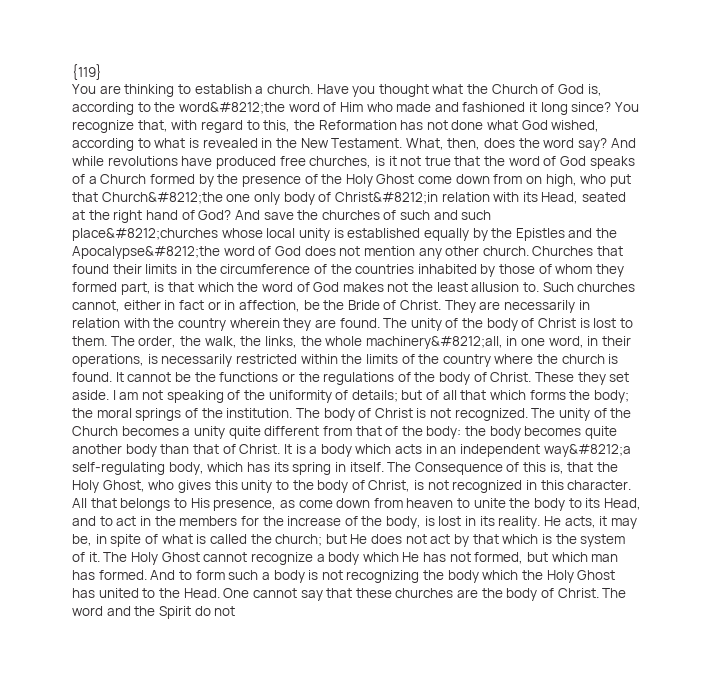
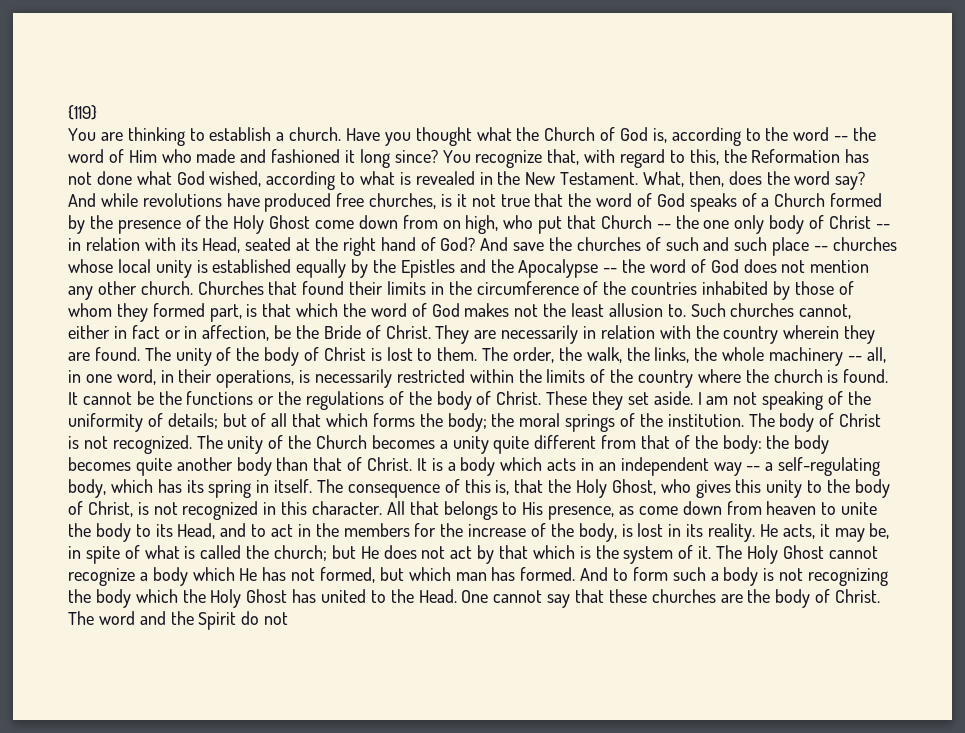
- Have you thought what the Church of God is, according to the word&#8212;the word of Him who made and fashioned it long since?
+ Have you thought what the Church of God is, according to the word -- the word of Him who made and fashioned it long since?
- And while revolutions have produced free churches, is it not true that the word of God speaks of a Church formed by the presence of the Holy Ghost come down from on high, who put that Church&#8212;the one only body of Christ&#8212;in relation with its Head, seated at the right hand of God?
+ And while revolutions have produced free churches, is it not true that the word of God speaks of a Church formed by the presence of the Holy Ghost come down from on high, who put that Church -- the one only body of Christ -- in relation with its Head, seated at the right hand of God?
- And save the churches of such and such place&#8212;churches whose local unity is established equally by the Epistles and the Apocalypse&#8212;the word of God does not mention any other church.
+ And save the churches of such and such place -- churches whose local unity is established equally by the Epistles and the Apocalypse -- the word of God does not mention any other church.
- The order, the walk, the links, the whole machinery&#8212;all, in one word, in their operations, is necessarily restricted within the limits of the country where the church is found.
+ The order, the walk, the links, the whole machinery -- all, in one word, in their operations, is necessarily restricted within the limits of the country where the church is found.
- It is a body which acts in an independent way&#8212;a self-regulating body, which has its spring in itself.
+ It is a body which acts in an independent way -- a self-regulating body, which has its spring in itself.
- The Consequence of this is, that the Holy Ghost, who gives this unity to the body of Christ, is not recognized in this character.
+ The consequence of this is, that the Holy Ghost, who gives this unity to the body of Christ, is not recognized in this character.

